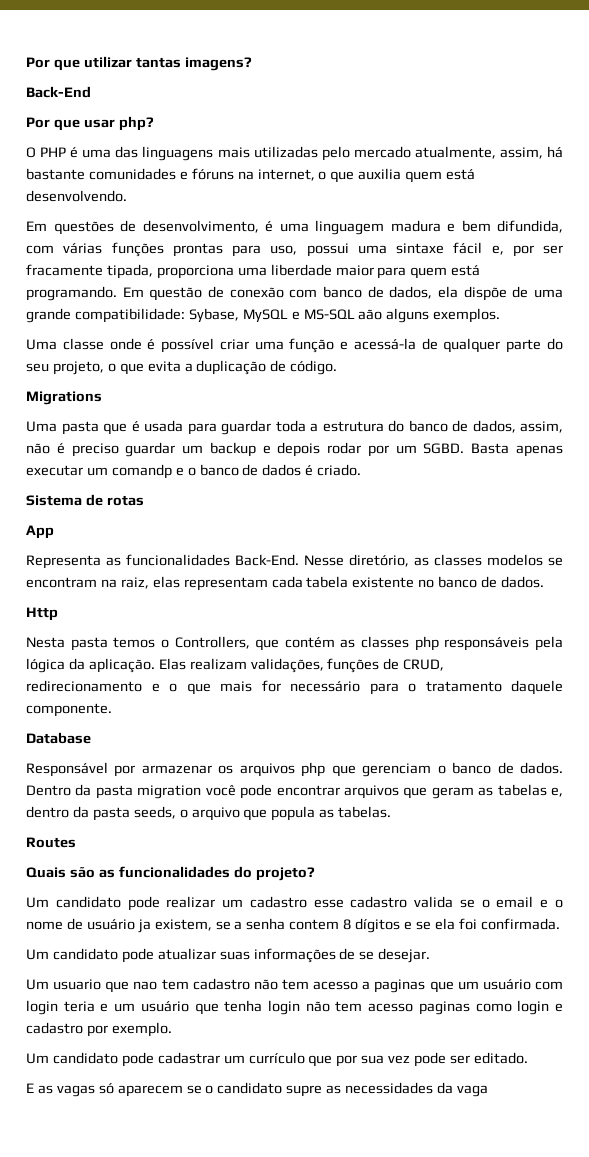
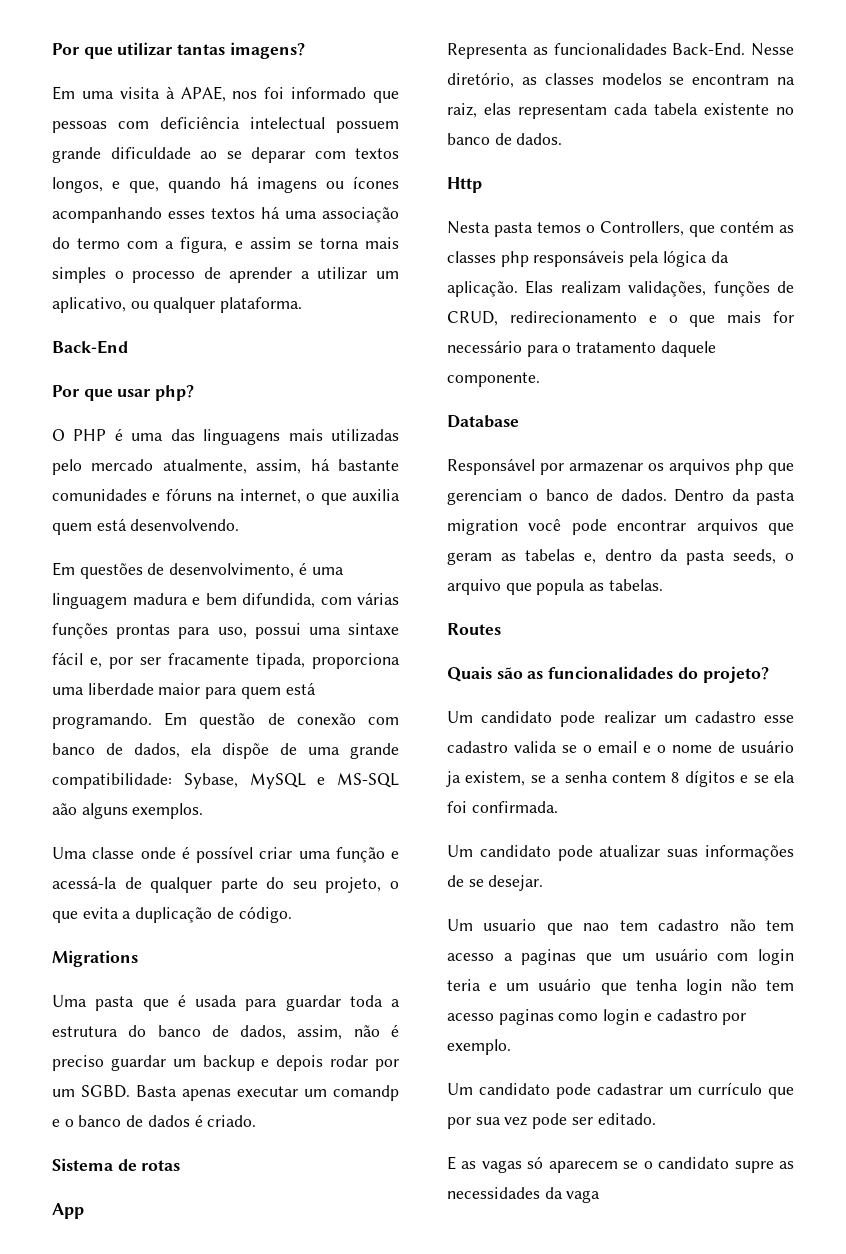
+ Em uma visita à APAE, nos foi informado que pessoas com deficiência intelectual possuem grande dificuldade ao se deparar com textos longos, e que, quando há imagens ou ícones acompanhando esses textos há uma associação do termo com a figura, e assim se torna mais simples o processo de aprender a utilizar um aplicativo, ou qualquer plataforma.

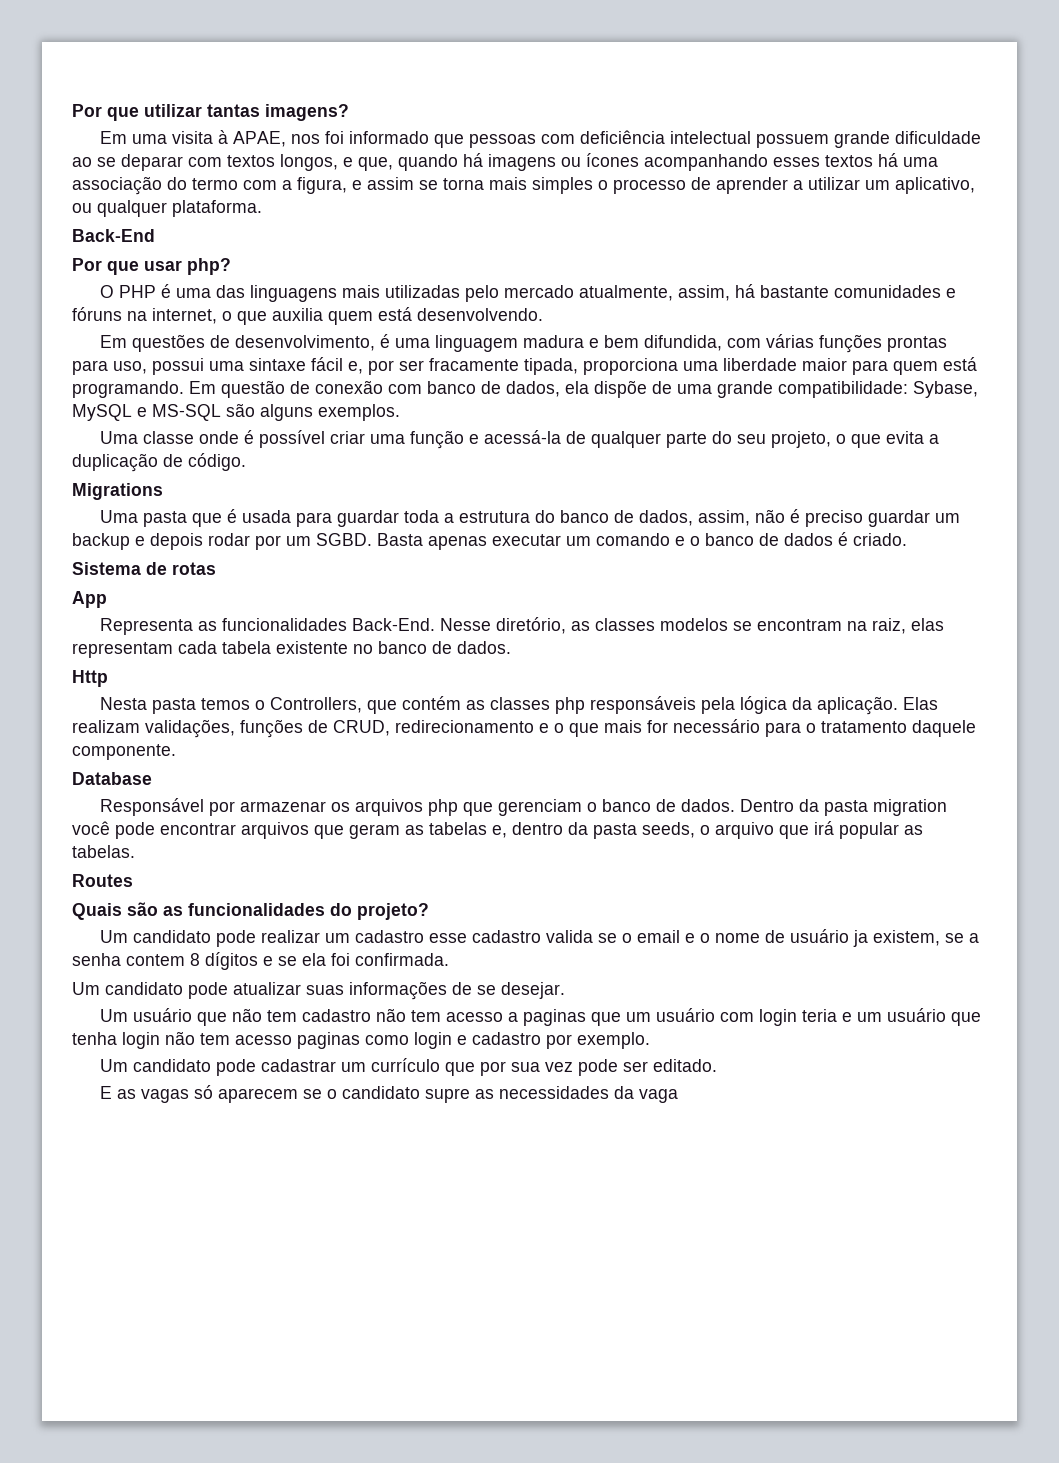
- Em questão de conexão com banco de dados, ela dispõe de uma grande compatibilidade: Sybase, MySQL e MS-SQL aão alguns exemplos.
+ Em questão de conexão com banco de dados, ela dispõe de uma grande compatibilidade: Sybase, MySQL e MS-SQL são alguns exemplos.
- Basta apenas executar um comandp e o banco de dados é criado.
+ Basta apenas executar um comando e o banco de dados é criado.
- Dentro da pasta migration você pode encontrar arquivos que geram as tabelas e, dentro da pasta seeds, o arquivo que popula as tabelas.
+ Dentro da pasta migration você pode encontrar arquivos que geram as tabelas e, dentro da pasta seeds, o arquivo que irá popular as tabelas.
- Um usuario que nao tem cadastro não tem acesso a paginas que um usuário com login teria e um usuário que tenha login não tem acesso paginas como login e cadastro por exemplo.
+ Um usuário que não tem cadastro não tem acesso a paginas que um usuário com login teria e um usuário que tenha login não tem acesso paginas como login e cadastro por exemplo.

